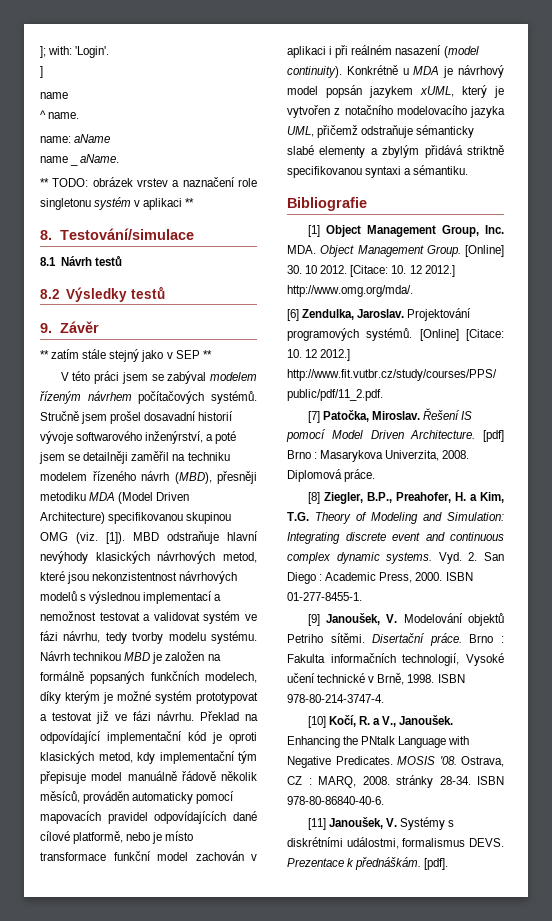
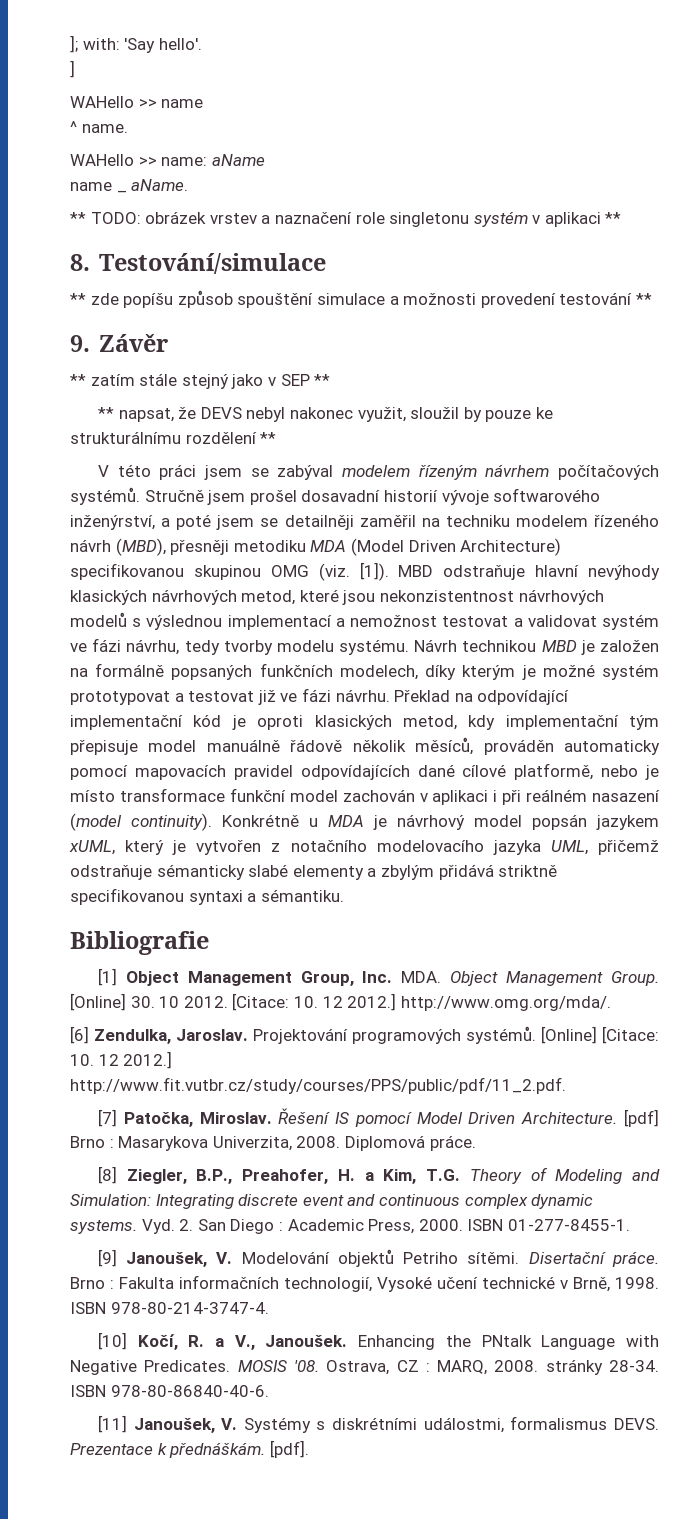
- ]; with: 'Login'.
+ ]; with: 'Say hello'.
  ]
- name
+ WAHello >> name
- name: aName
+ WAHello >> name: aName
- 8.1 Návrh testů
- 8.2 Výsledky testů
+ ** zde popíšu způsob spouštění simulace a možnosti provedení testování **
+ ** napsat, že DEVS nebyl nakonec využit, sloužil by pouze ke strukturálnímu rozdělení **

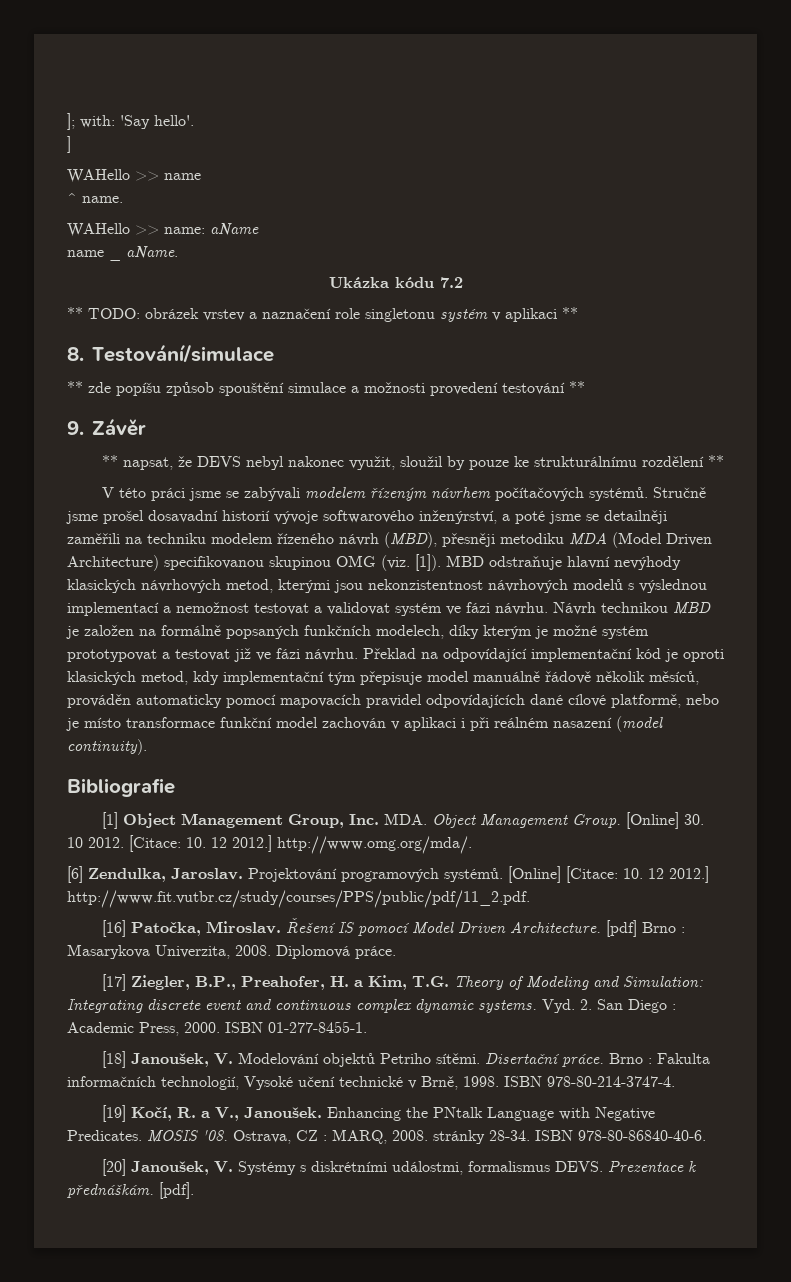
+ Ukázka kódu 7.2
- ** zatím stále stejný jako v SEP **
- V této práci jsem se zabýval modelem řízeným návrhem počítačových systémů.
+ V této práci jsme se zabývali modelem řízeným návrhem počítačových systémů.
- Stručně jsem prošel dosavadní historií vývoje softwarového inženýrství, a poté jsem se detailněji zaměřil na techniku modelem řízeného návrh (MBD), přesněji metodiku MDA (Model Driven Architecture) specifikovanou skupinou OMG (viz. [1]).
+ Stručně jsme prošel dosavadní historií vývoje softwarového inženýrství, a poté jsme se detailněji zaměřili na techniku modelem řízeného návrh (MBD), přesněji metodiku MDA (Model Driven Architecture) specifikovanou skupinou OMG (viz. [1]).
- MBD odstraňuje hlavní nevýhody klasických návrhových metod, které jsou nekonzistentnost návrhových modelů s výslednou implementací a nemožnost testovat a validovat systém ve fázi návrhu, tedy tvorby modelu systému.
+ MBD odstraňuje hlavní nevýhody klasických návrhových metod, kterými jsou nekonzistentnost návrhových modelů s výslednou implementací a nemožnost testovat a validovat systém ve fázi návrhu.
- Konkrétně u MDA je návrhový model popsán jazykem xUML, který je vytvořen z notačního modelovacího jazyka UML, přičemž odstraňuje sémanticky slabé elementy a zbylým přidává striktně specifikovanou syntaxi a sémantiku.
- [7] Patočka, Miroslav.
+ [16] Patočka, Miroslav.
- [8] Ziegler, B.P., Preahofer, H. a Kim, T.G. Theory of Modeling and Simulation: Integrating discrete event and continuous complex dynamic systems.
+ [17] Ziegler, B.P., Preahofer, H. a Kim, T.G. Theory of Modeling and Simulation: Integrating discrete event and continuous complex dynamic systems.
- [9] Janoušek, V. Modelování objektů Petriho sítěmi.
+ [18] Janoušek, V. Modelování objektů Petriho sítěmi.
- [10] Kočí, R. a V., Janoušek.
+ [19] Kočí, R. a V., Janoušek.
- [11] Janoušek, V. Systémy s diskrétními událostmi, formalismus DEVS.
+ [20] Janoušek, V. Systémy s diskrétními událostmi, formalismus DEVS.

